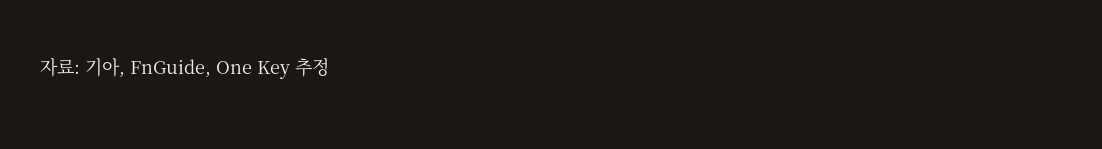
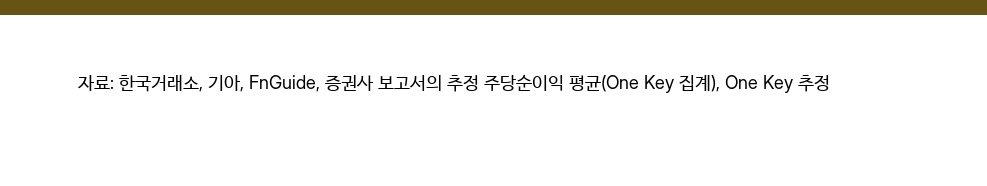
- 자료: 기아, FnGuide, One Key 추정
+ 자료: 한국거래소, 기아, FnGuide, 증권사 보고서의 추정 주당순이익 평균(One Key 집계), One Key 추정

